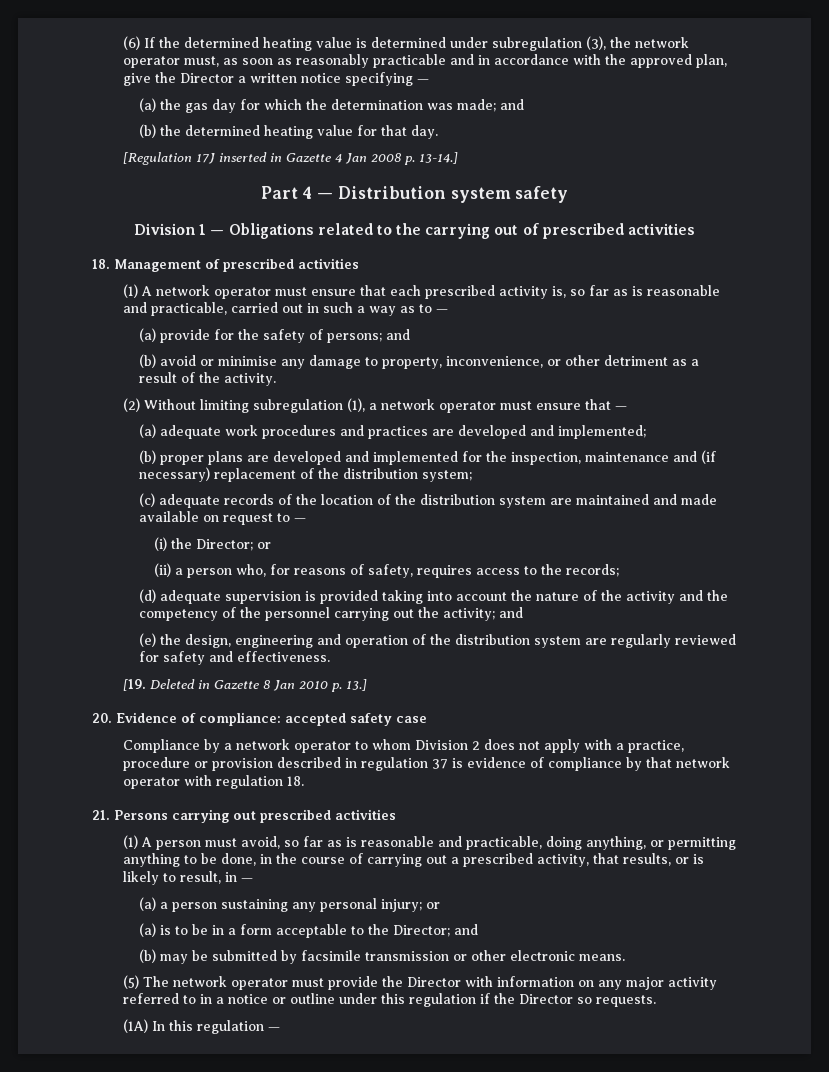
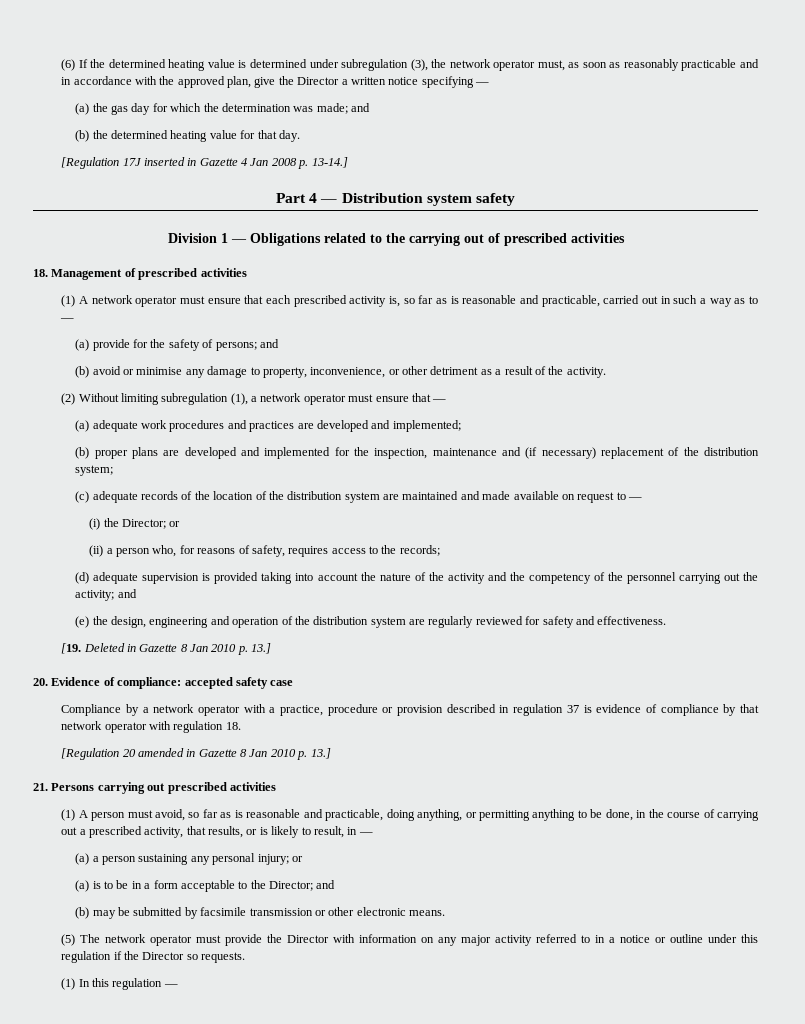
- Compliance by a network operator to whom Division 2 does not apply with a practice, procedure or provision described in regulation 37 is evidence of compliance by that network operator with regulation 18.
+ Compliance by a network operator with a practice, procedure or provision described in regulation 37 is evidence of compliance by that network operator with regulation 18.
+ [Regulation 20 amended in Gazette 8 Jan 2010 p. 13.]
- (1A) In this regulation —
+ (1) In this regulation —

